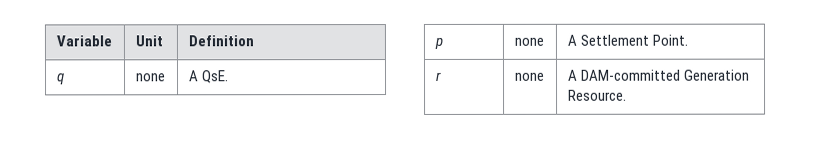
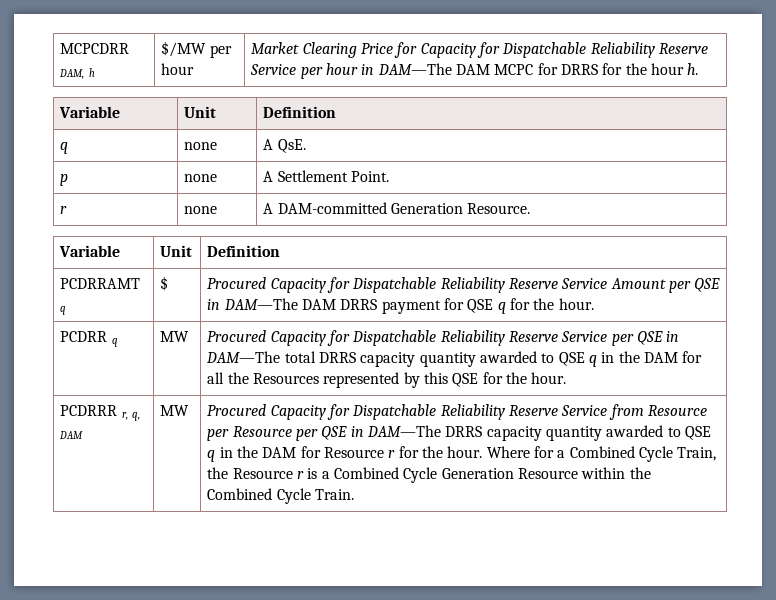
+ MCPCDRR DAM, h | $/MW per hour | Market Clearing Price for Capacity for Dispatchable Reliability Reserve Service per hour in DAM—The DAM MCPC for DRRS for the hour h.
  r | none | A DAM-committed Generation Resource.
+ Variable | Unit | Definition
+ PCDRRAMT q | $ | Procured Capacity for Dispatchable Reliability Reserve Service Amount per QSE in DAM—The DAM DRRS payment for QSE q for the hour.
+ PCDRR q | MW | Procured Capacity for Dispatchable Reliability Reserve Service per QSE in DAM—The total DRRS capacity quantity awarded to QSE q in the DAM for all the Resources represented by this QSE for the hour.
+ PCDRRR r, q, DAM | MW | Procured Capacity for Dispatchable Reliability Reserve Service from Resource per Resource per QSE in DAM—The DRRS capacity quantity awarded to QSE q in the DAM for Resource r for the hour. Where for a Combined Cycle Train, the Resource r is a Combined Cycle Generation Resource within the Combined Cycle Train.

